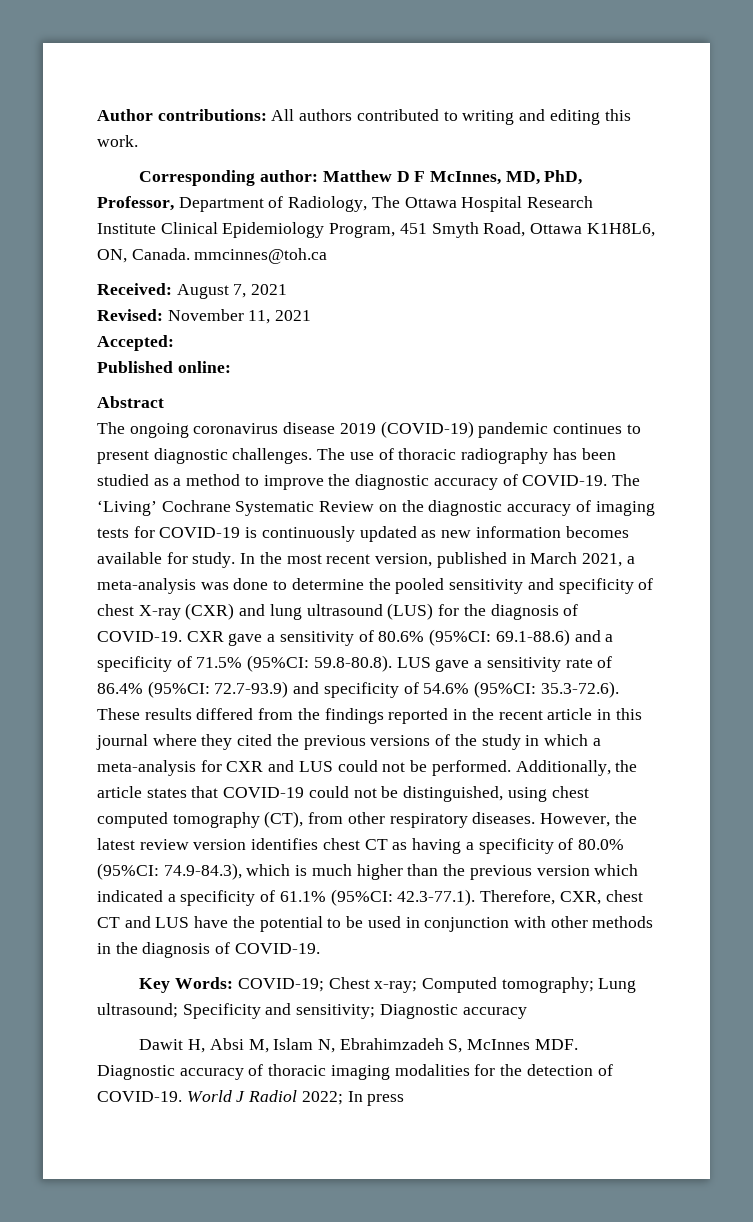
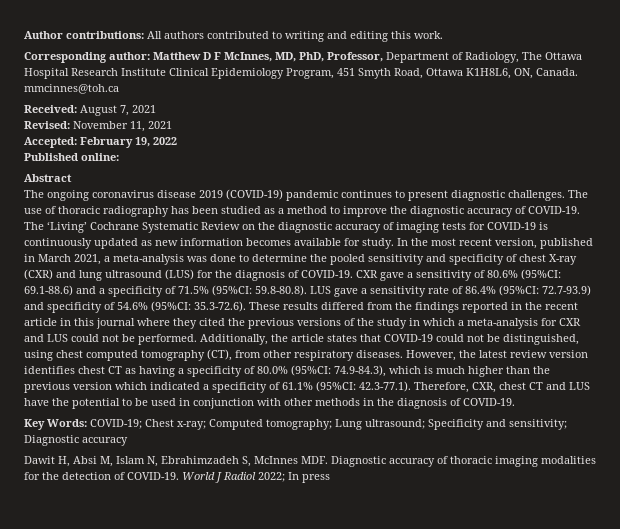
- Accepted:
+ Accepted: February 19, 2022

